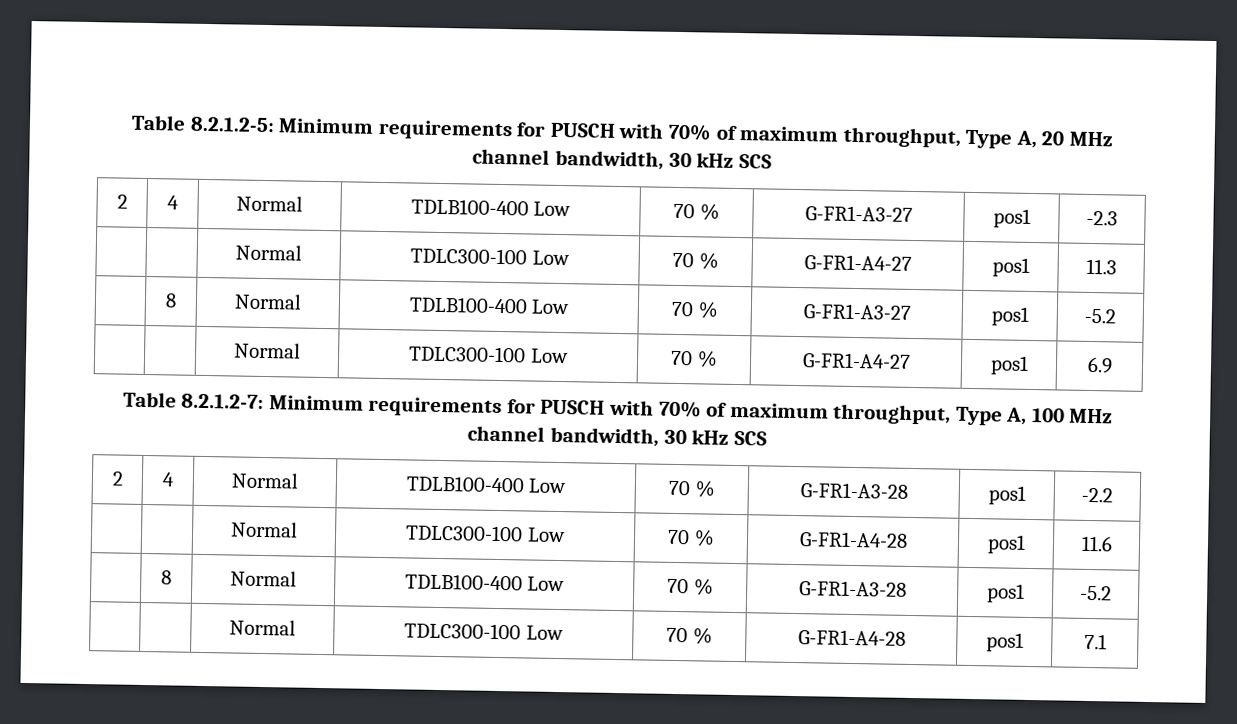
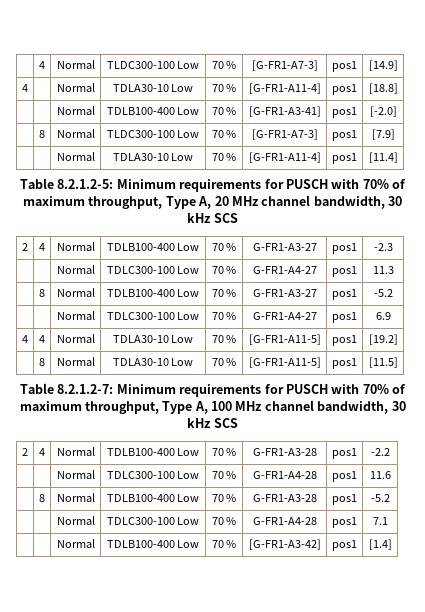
+ | 4 | Normal | TLDC300-100 Low | 70 % | [G-FR1-A7-3] | pos1 | [14.9]
+ 4 | | Normal | TDLA30-10 Low | 70 % | [G-FR1-A11-4] | pos1 | [18.8]
+ | | Normal | TDLB100-400 Low | 70 % | [G-FR1-A3-41] | pos1 | [-2.0]
+ | 8 | Normal | TLDC300-100 Low | 70 % | [G-FR1-A7-3] | pos1 | [7.9]
+ | | Normal | TDLA30-10 Low | 70 % | [G-FR1-A11-4] | pos1 | [11.4]
+ 4 | 4 | Normal | TDLA30-10 Low | 70 % | [G-FR1-A11-5] | pos1 | [19.2]
+ | 8 | Normal | TDLA30-10 Low | 70 % | [G-FR1-A11-5] | pos1 | [11.5]
+ | | Normal | TDLB100-400 Low | 70 % | [G-FR1-A3-42] | pos1 | [1.4]

